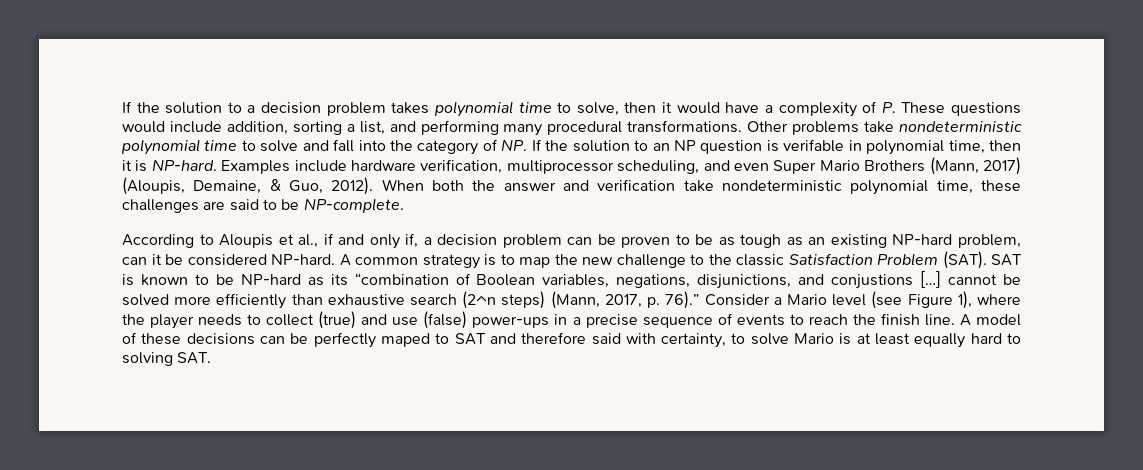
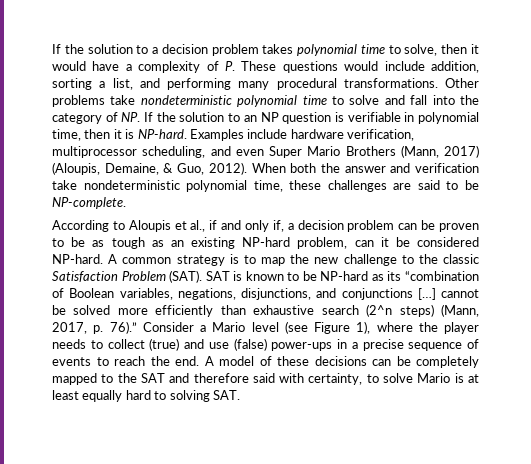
- Other problems take nondeterministic polynomial time to solve and fall into the category of NP. If the solution to an NP question is verifable in polynomial time, then it is NP-hard.
+ Other problems take nondeterministic polynomial time to solve and fall into the category of NP. If the solution to an NP question is verifiable in polynomial time, then it is NP-hard.
- SAT is known to be NP-hard as its “combination of Boolean variables, negations, disjunictions, and conjustions […] cannot be solved more efficiently than exhaustive search (2^n steps) (Mann, 2017, p. 76).”
+ SAT is known to be NP-hard as its “combination of Boolean variables, negations, disjunctions, and conjunctions […] cannot be solved more efficiently than exhaustive search (2^n steps) (Mann, 2017, p. 76).”
- Consider a Mario level (see Figure 1), where the player needs to collect (true) and use (false) power-ups in a precise sequence of events to reach the finish line.
+ Consider a Mario level (see Figure 1), where the player needs to collect (true) and use (false) power-ups in a precise sequence of events to reach the end.
- A model of these decisions can be perfectly maped to SAT and therefore said with certainty, to solve Mario is at least equally hard to solving SAT.
+ A model of these decisions can be completely mapped to the SAT and therefore said with certainty, to solve Mario is at least equally hard to solving SAT.

